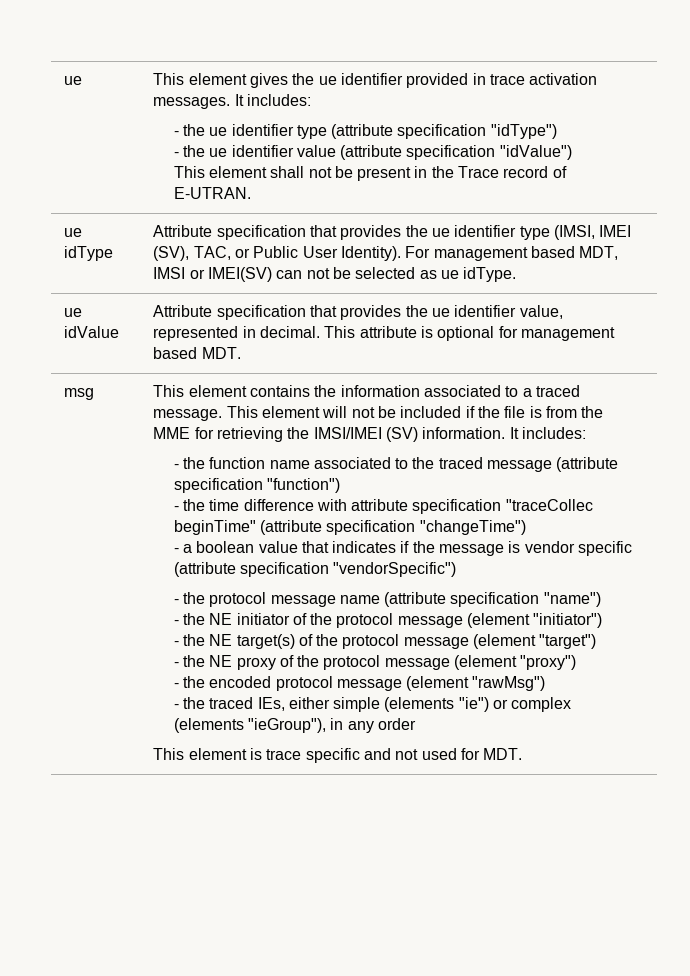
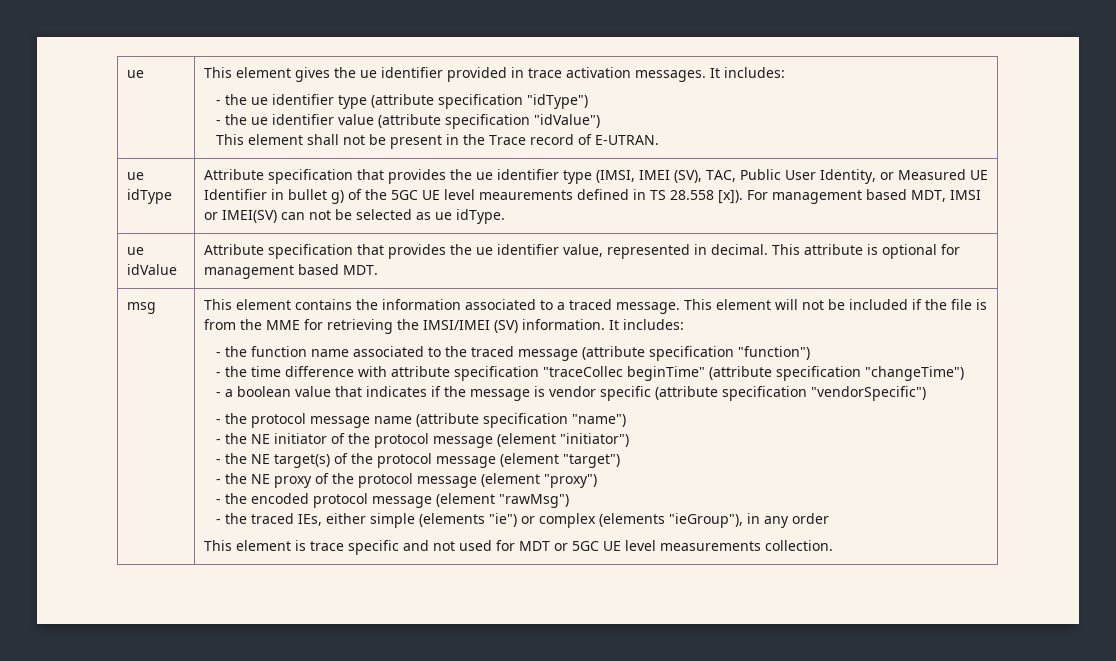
- Attribute specification that provides the ue identifier type (IMSI, IMEI (SV), TAC, or Public User Identity).
+ Attribute specification that provides the ue identifier type (IMSI, IMEI (SV), TAC, Public User Identity, or Measured UE Identifier in bullet g) of the 5GC UE level meaurements defined in TS 28.558 [x]).
- This element is trace specific and not used for MDT.
+ This element is trace specific and not used for MDT or 5GC UE level measurements collection.

